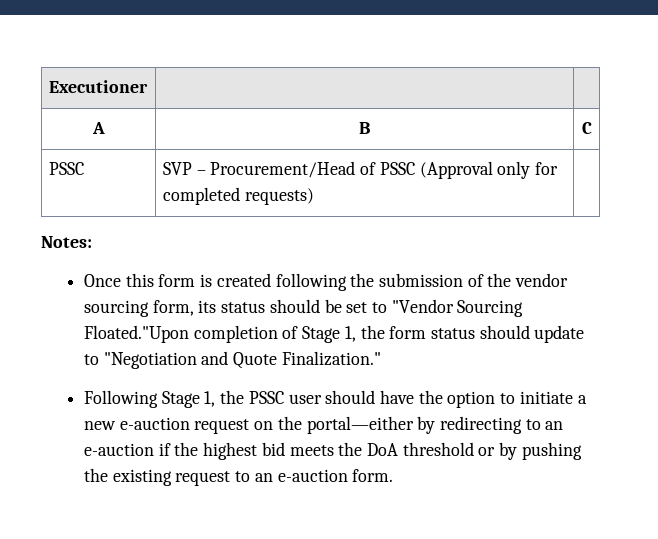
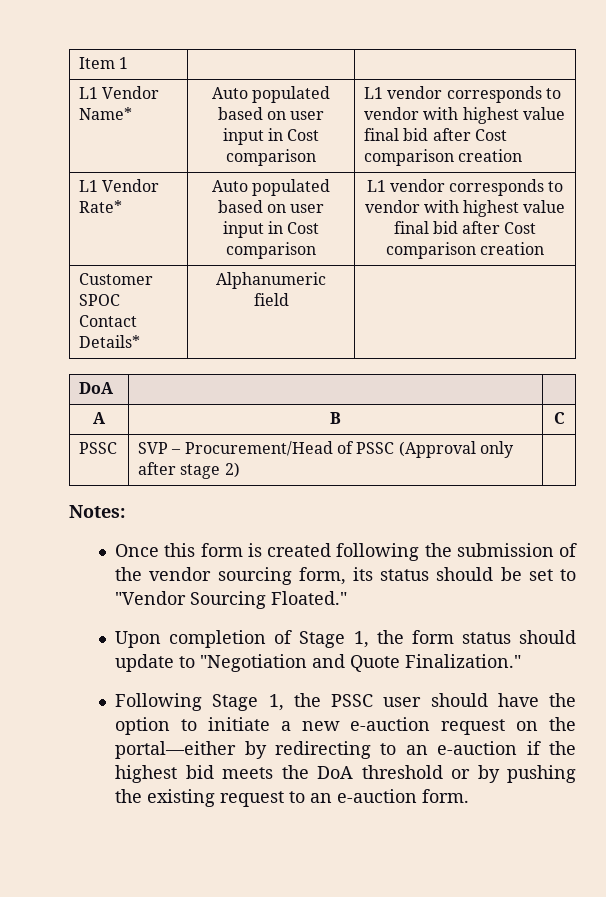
- Executioner | |
+ Item 1 | |
+ L1 Vendor Name* | Auto populated based on user input in Cost comparison | L1 vendor corresponds to vendor with highest value final bid after Cost comparison creation
+ L1 Vendor Rate* | Auto populated based on user input in Cost comparison | L1 vendor corresponds to vendor with highest value final bid after Cost comparison creation
+ Customer SPOC Contact Details* | Alphanumeric field |
+ DoA | |
- PSSC | SVP – Procurement/Head of PSSC (Approval only for completed requests) |
+ PSSC | SVP – Procurement/Head of PSSC (Approval only after stage 2) |
- Once this form is created following the submission of the vendor sourcing form, its status should be set to "Vendor Sourcing Floated."Upon completion of Stage 1, the form status should update to "Negotiation and Quote Finalization."
+ Once this form is created following the submission of the vendor sourcing form, its status should be set to "Vendor Sourcing Floated."
+ Upon completion of Stage 1, the form status should update to "Negotiation and Quote Finalization."

